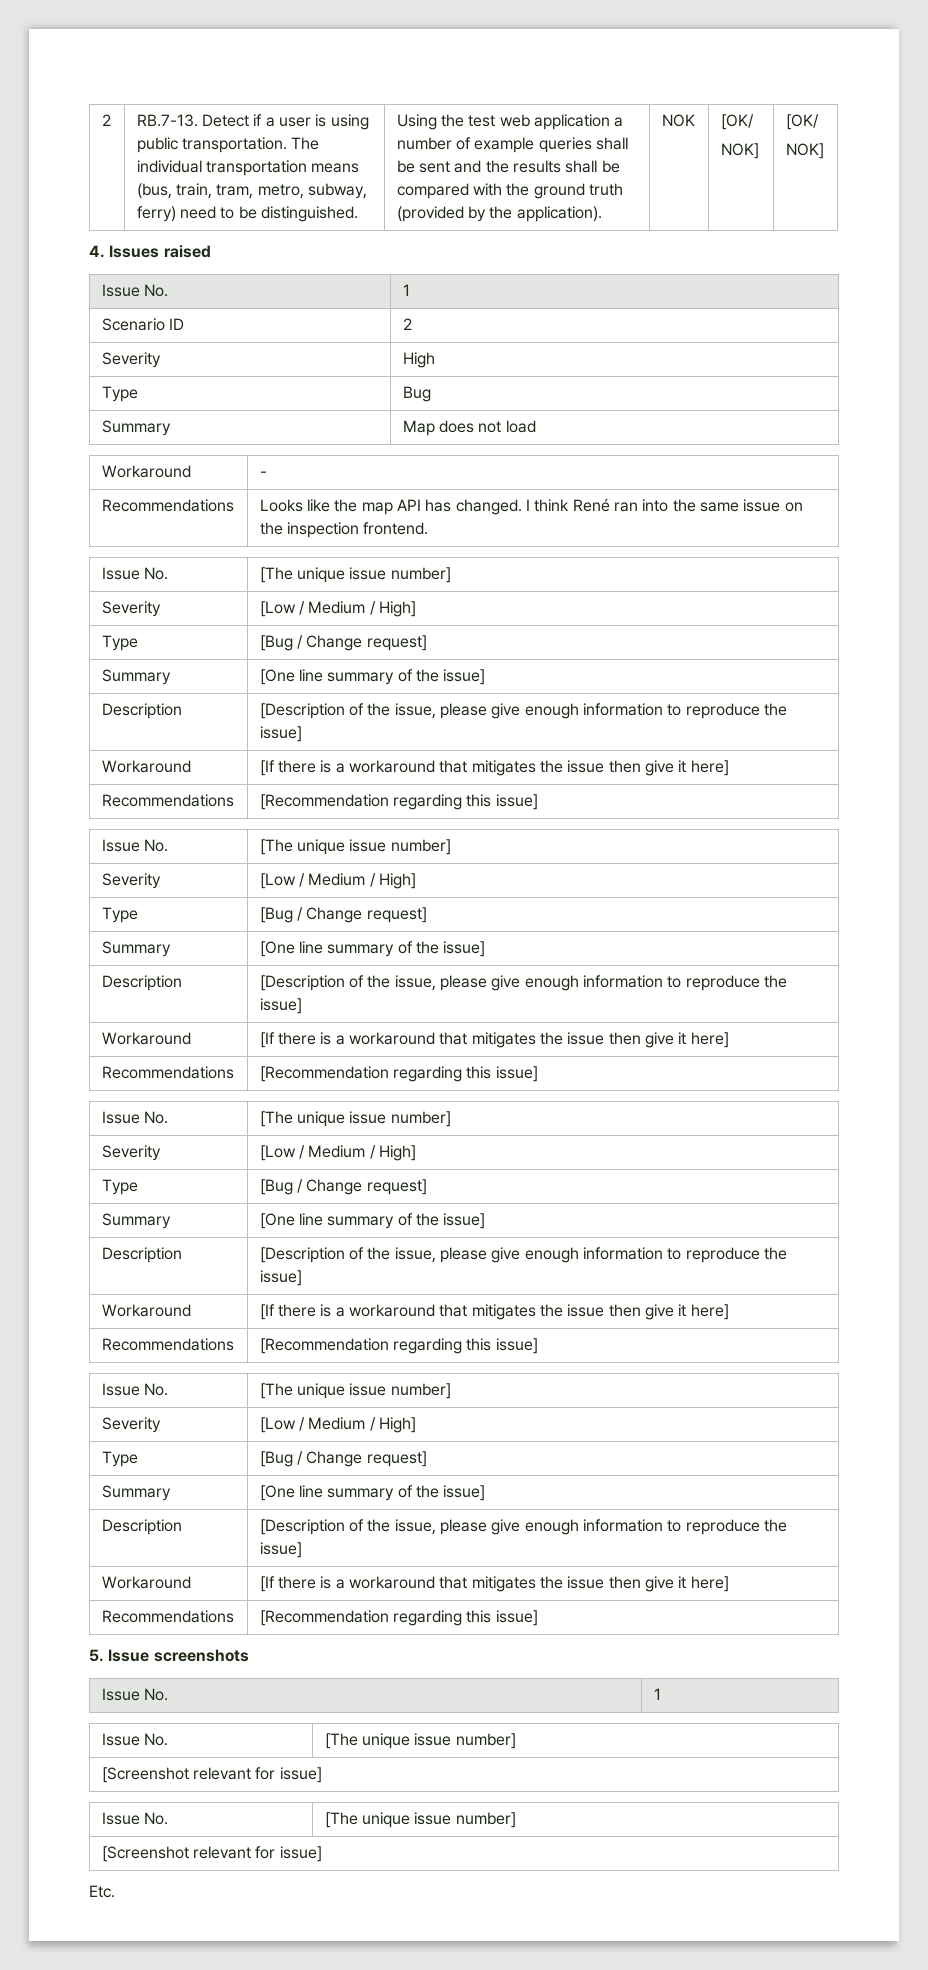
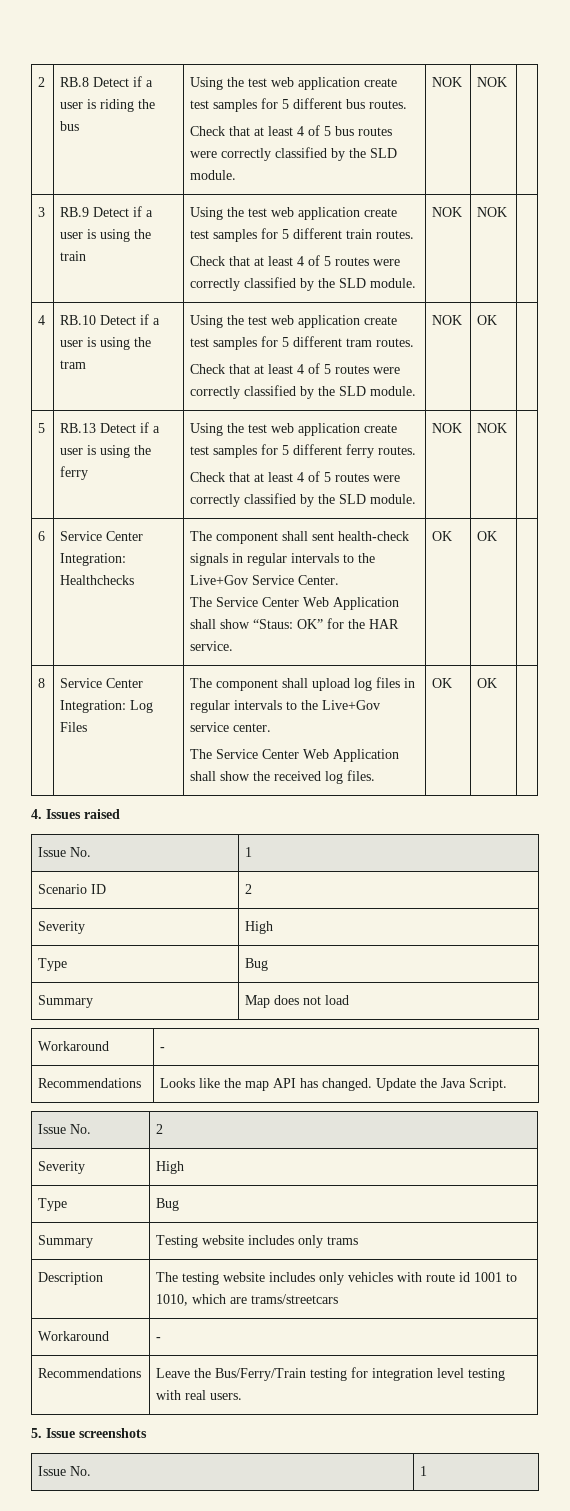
- RB.7-13. Detect if a user is using public transportation. The individual transportation means (bus, train, tram, metro, subway, ferry) need to be distinguished. | Using the test web application a number of example queries shall be sent and the results shall be compared with the ground truth (provided by the application). | NOK | [OK/
- NOK] | [OK/
- NOK]
+ RB.8 Detect if a user is riding the bus | Using the test web application create test samples for 5 different bus routes.
+ Check that at least 4 of 5 bus routes were correctly classified by the SLD module. | NOK | NOK |
+ 3 | RB.9 Detect if a user is using the train | Using the test web application create test samples for 5 different train routes.
+ Check that at least 4 of 5 routes were correctly classified by the SLD module. | NOK | NOK |
+ 4 | RB.10 Detect if a user is using the tram | Using the test web application create test samples for 5 different tram routes.
+ Check that at least 4 of 5 routes were correctly classified by the SLD module. | NOK | OK |
+ 5 | RB.13 Detect if a user is using the ferry | Using the test web application create test samples for 5 different ferry routes.
+ Check that at least 4 of 5 routes were correctly classified by the SLD module. | NOK | NOK |
+ 6 | Service Center Integration: Healthchecks | The component shall sent health-check signals in regular intervals to the Live+Gov Service Center.
+ The Service Center Web Application shall show “Staus: OK” for the HAR service. | OK | OK |
+ 8 | Service Center Integration: Log Files | The component shall upload log files in regular intervals to the Live+Gov service center.
+ The Service Center Web Application shall show the received log files. | OK | OK |
- Recommendations | Looks like the map API has changed. I think René ran into the same issue on the inspection frontend.
- Issue No. | [The unique issue number]
- Severity | [Low / Medium / High]
- Type | [Bug / Change request]
- Summary | [One line summary of the issue]
- Description | [Description of the issue, please give enough information to reproduce the issue]
- Workaround | [If there is a workaround that mitigates the issue then give it here]
- Recommendations | [Recommendation regarding this issue]
- Issue No. | [The unique issue number]
- Severity | [Low / Medium / High]
- Type | [Bug / Change request]
- Summary | [One line summary of the issue]
- Description | [Description of the issue, please give enough information to reproduce the issue]
- Workaround | [If there is a workaround that mitigates the issue then give it here]
- Recommendations | [Recommendation regarding this issue]
- Issue No. | [The unique issue number]
- Severity | [Low / Medium / High]
- Type | [Bug / Change request]
- Summary | [One line summary of the issue]
- Description | [Description of the issue, please give enough information to reproduce the issue]
- Workaround | [If there is a workaround that mitigates the issue then give it here]
- Recommendations | [Recommendation regarding this issue]
- Issue No. | [The unique issue number]
- Severity | [Low / Medium / High]
- Type | [Bug / Change request]
- Summary | [One line summary of the issue]
- Description | [Description of the issue, please give enough information to reproduce the issue]
- Workaround | [If there is a workaround that mitigates the issue then give it here]
- Recommendations | [Recommendation regarding this issue]
+ Recommendations | Looks like the map API has changed. Update the Java Script.
+ Issue No. | 2
+ Severity | High
+ Type | Bug
+ Summary | Testing website includes only trams
+ Description | The testing website includes only vehicles with route id 1001 to 1010, which are trams/streetcars
+ Workaround | -
+ Recommendations | Leave the Bus/Ferry/Train testing for integration level testing with real users.
  5. Issue screenshots
  Issue No. | 1
- Issue No. | [The unique issue number]
- [Screenshot relevant for issue]
- Issue No. | [The unique issue number]
- [Screenshot relevant for issue]
- Etc.

